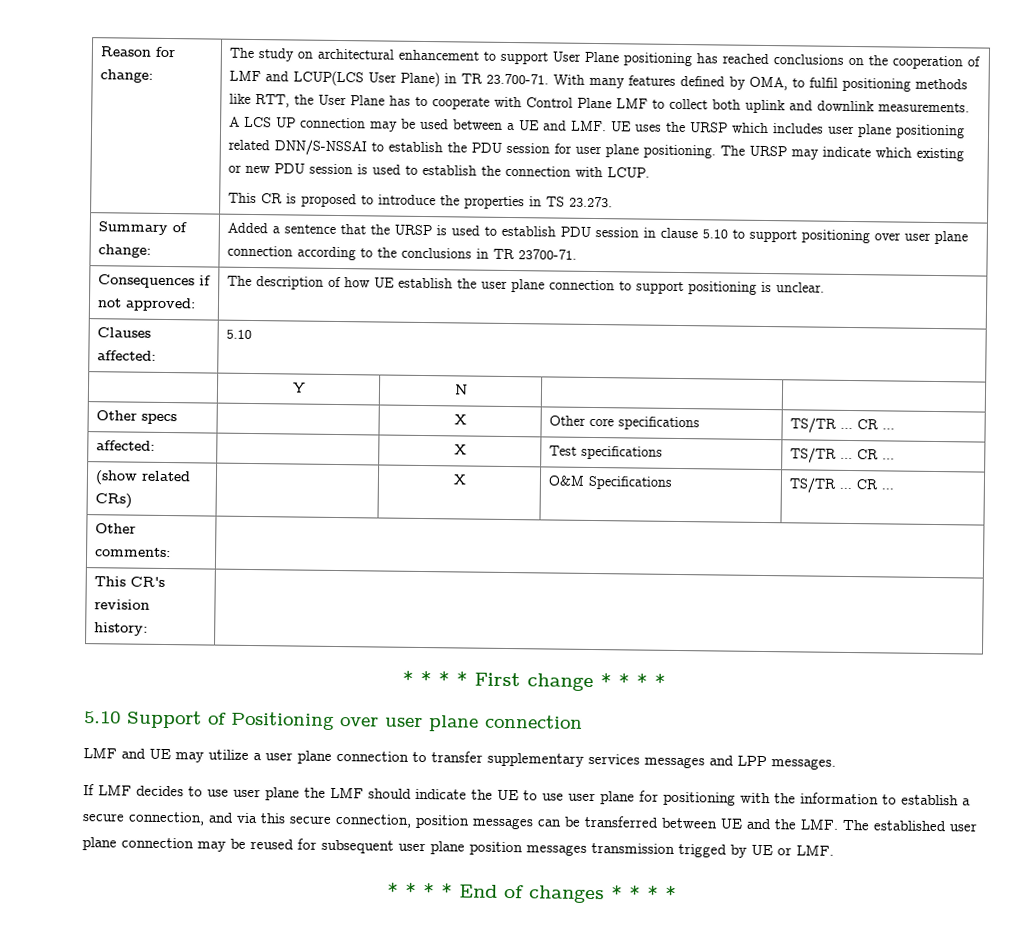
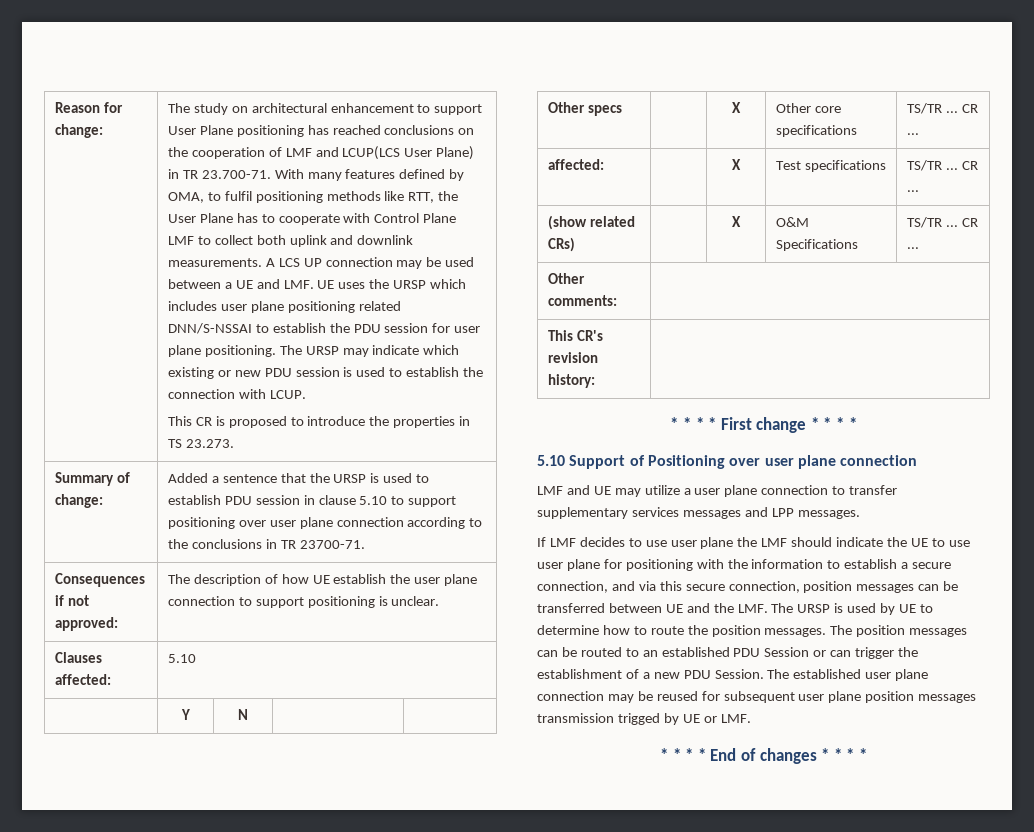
- If LMF decides to use user plane the LMF should indicate the UE to use user plane for positioning with the information to establish a secure connection, and via this secure connection, position messages can be transferred between UE and the LMF. The established user plane connection may be reused for subsequent user plane position messages transmission trigged by UE or LMF.
+ If LMF decides to use user plane the LMF should indicate the UE to use user plane for positioning with the information to establish a secure connection, and via this secure connection, position messages can be transferred between UE and the LMF. The URSP is used by UE to determine how to route the position messages. The position messages can be routed to an established PDU Session or can trigger the establishment of a new PDU Session. The established user plane connection may be reused for subsequent user plane position messages transmission trigged by UE or LMF.

